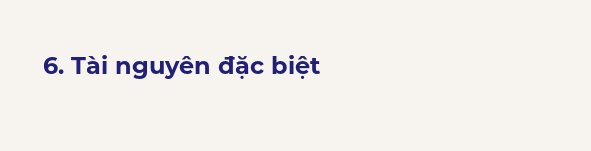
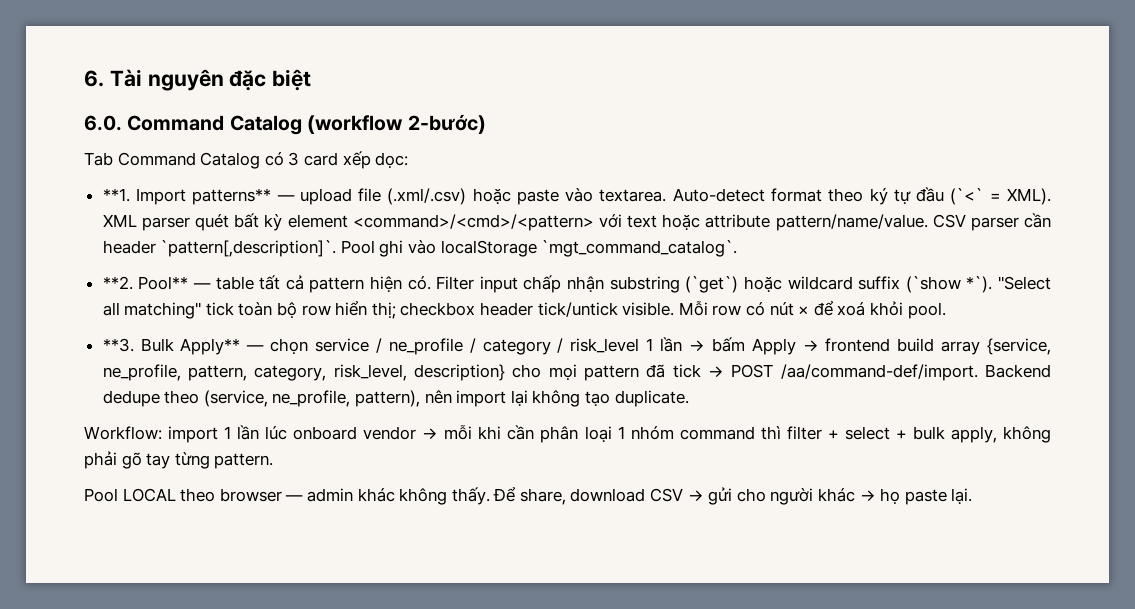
+ 6.0. Command Catalog (workflow 2-bước)
+ Tab Command Catalog có 3 card xếp dọc:
+ **1. Import patterns** — upload file (.xml/.csv) hoặc paste vào textarea. Auto-detect format theo ký tự đầu (`<` = XML). XML parser quét bất kỳ element <command>/<cmd>/<pattern> với text hoặc attribute pattern/name/value. CSV parser cần header `pattern[,description]`. Pool ghi vào localStorage `mgt_command_catalog`.
+ **2. Pool** — table tất cả pattern hiện có. Filter input chấp nhận substring (`get`) hoặc wildcard suffix (`show *`). "Select all matching" tick toàn bộ row hiển thị; checkbox header tick/untick visible. Mỗi row có nút × để xoá khỏi pool.
+ **3. Bulk Apply** — chọn service / ne_profile / category / risk_level 1 lần → bấm Apply → frontend build array {service, ne_profile, pattern, category, risk_level, description} cho mọi pattern đã tick → POST /aa/command-def/import. Backend dedupe theo (service, ne_profile, pattern), nên import lại không tạo duplicate.
+ Workflow: import 1 lần lúc onboard vendor → mỗi khi cần phân loại 1 nhóm command thì filter + select + bulk apply, không phải gõ tay từng pattern.
+ Pool LOCAL theo browser — admin khác không thấy. Để share, download CSV → gửi cho người khác → họ paste lại.

